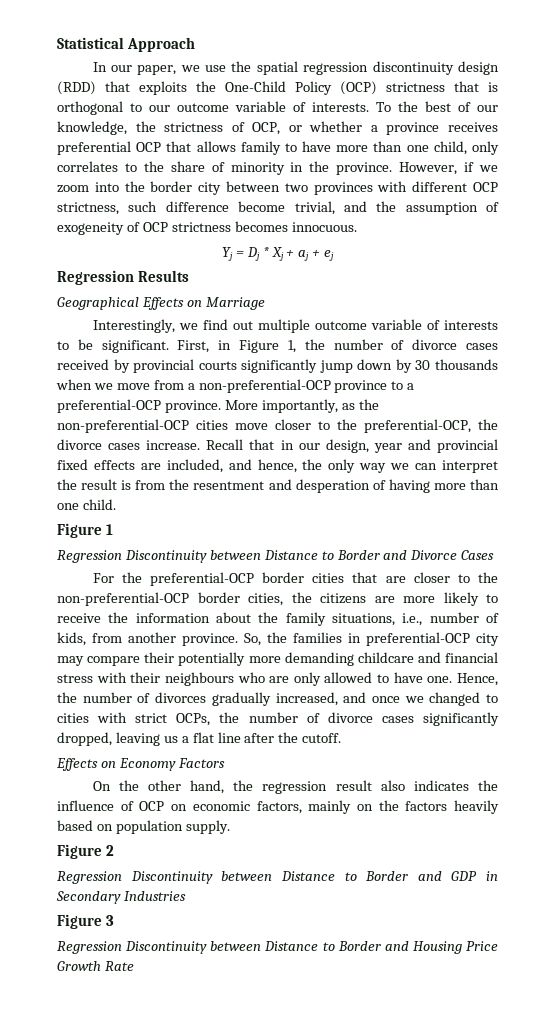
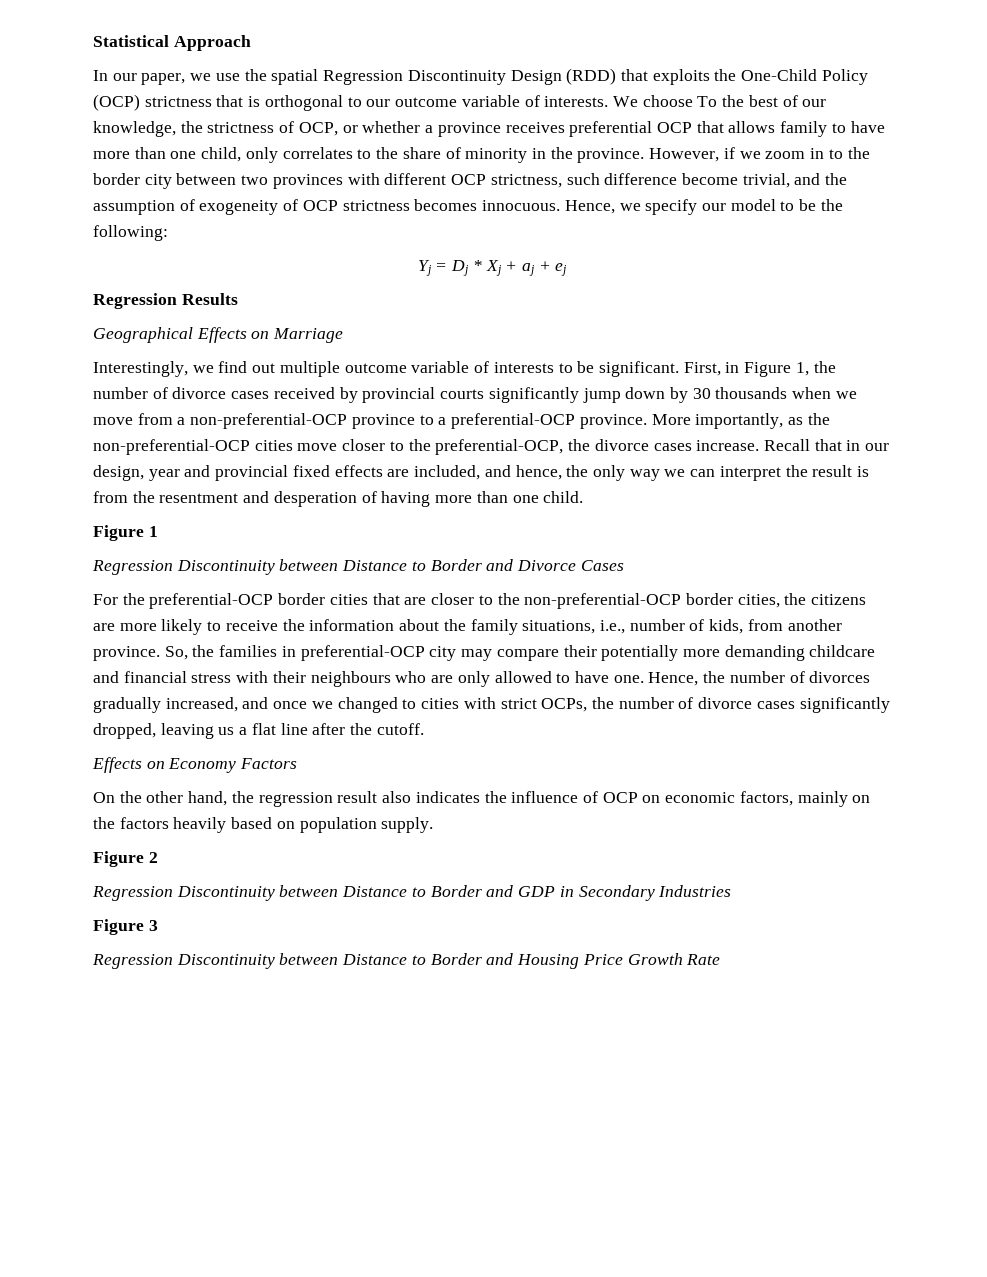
- In our paper, we use the spatial regression discontinuity design (RDD) that exploits the One-Child Policy (OCP) strictness that is orthogonal to our outcome variable of interests.
+ In our paper, we use the spatial Regression Discontinuity Design (RDD) that exploits the One-Child Policy (OCP) strictness that is orthogonal to our outcome variable of interests.
- To the best of our knowledge, the strictness of OCP, or whether a province receives preferential OCP that allows family to have more than one child, only correlates to the share of minority in the province.
+ We choose To the best of our knowledge, the strictness of OCP, or whether a province receives preferential OCP that allows family to have more than one child, only correlates to the share of minority in the province.
- However, if we zoom into the border city between two provinces with different OCP strictness, such difference become trivial, and the assumption of exogeneity of OCP strictness becomes innocuous.
+ However, if we zoom in to the border city between two provinces with different OCP strictness, such difference become trivial, and the assumption of exogeneity of OCP strictness becomes innocuous. Hence, we specify our model to be the following:

